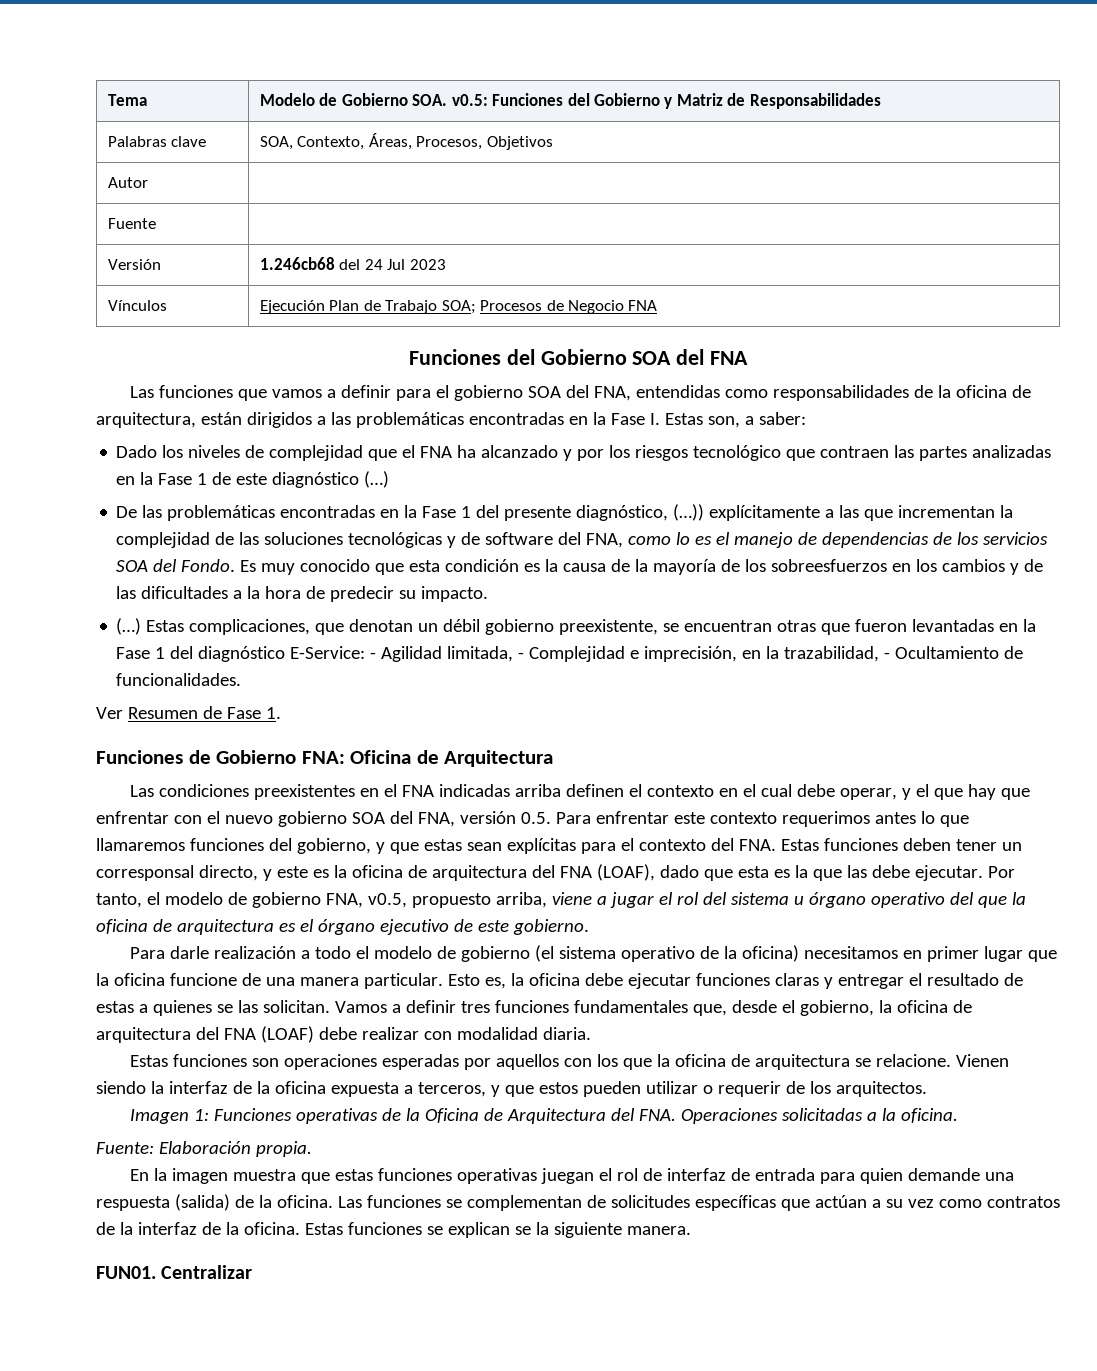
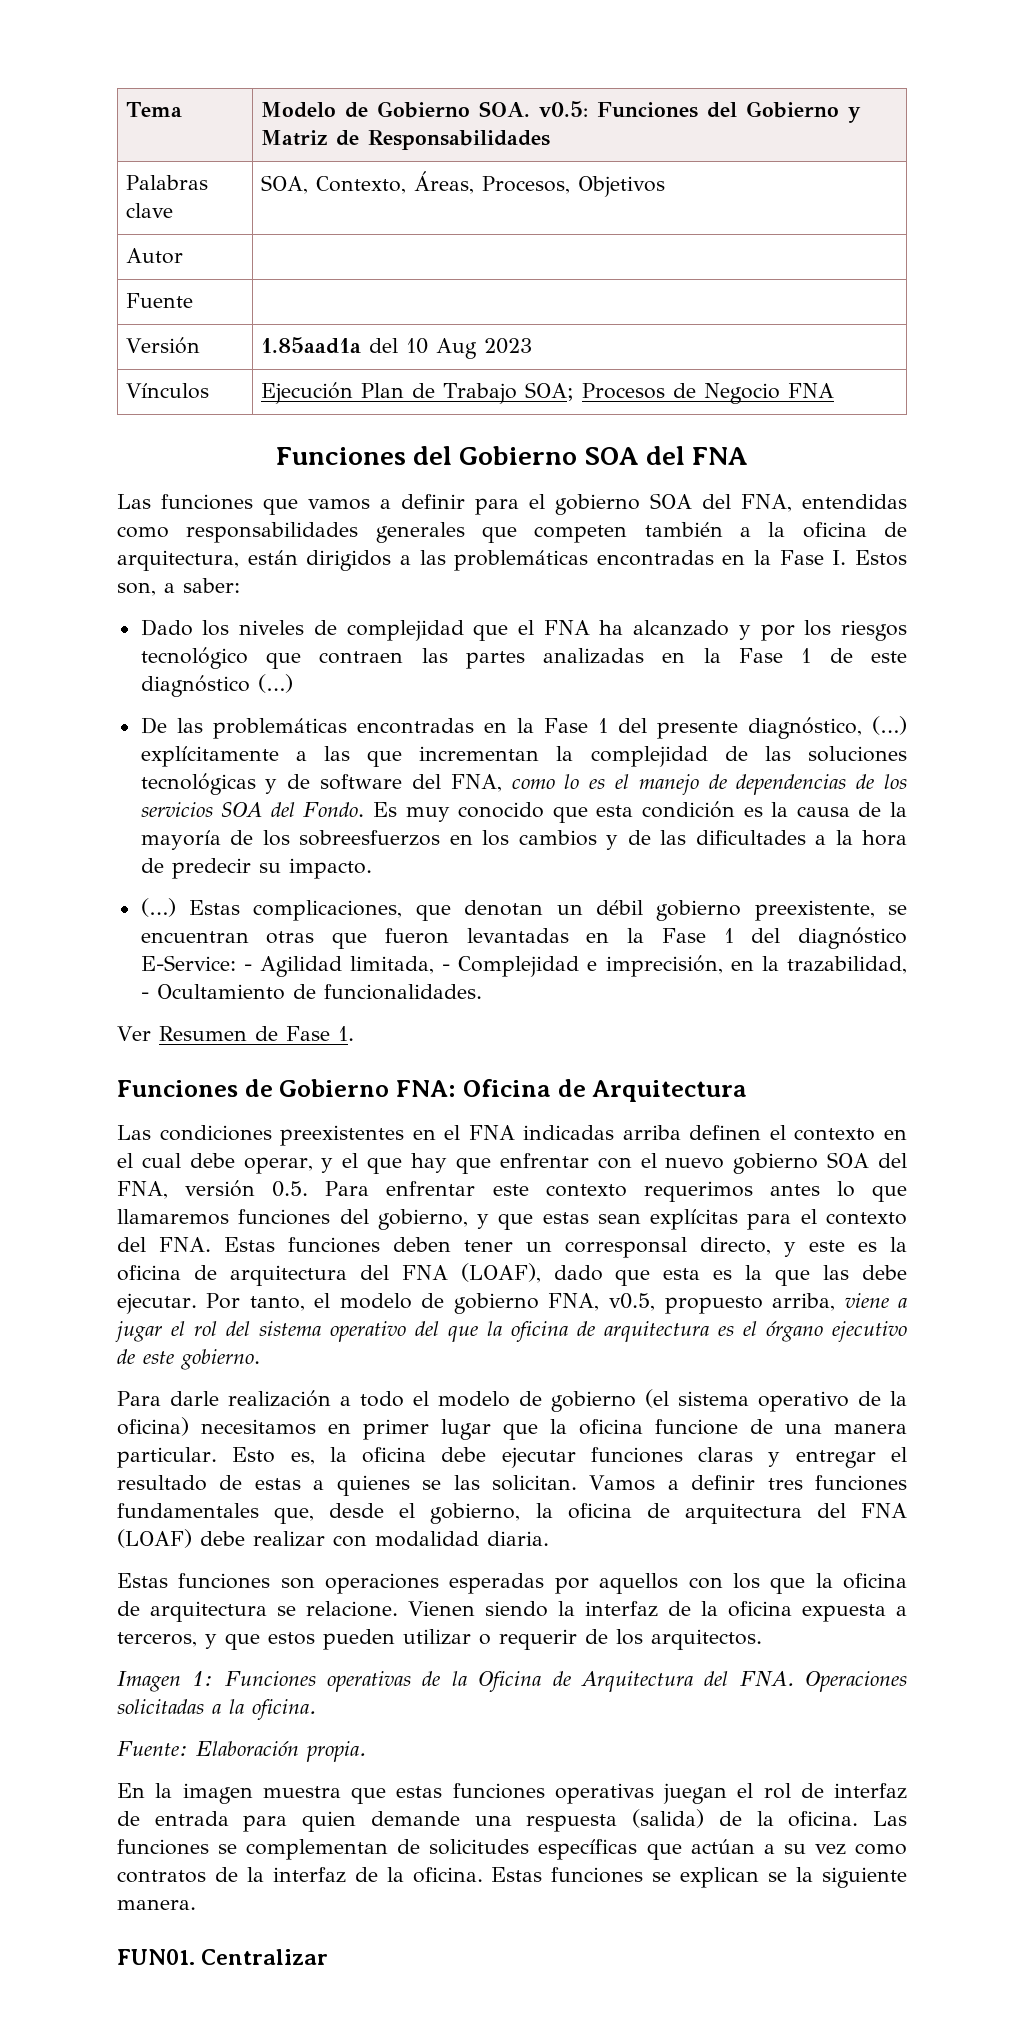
- Versión | 1.246cb68 del 24 Jul 2023
+ Versión | 1.85aad1a del 10 Aug 2023
- Las funciones que vamos a definir para el gobierno SOA del FNA, entendidas como responsabilidades de la oficina de arquitectura, están dirigidos a las problemáticas encontradas en la Fase I. Estas son, a saber:
+ Las funciones que vamos a definir para el gobierno SOA del FNA, entendidas como responsabilidades generales que competen también a la oficina de arquitectura, están dirigidos a las problemáticas encontradas en la Fase I. Estos son, a saber:
- De las problemáticas encontradas en la Fase 1 del presente diagnóstico, (…)) explícitamente a las que incrementan la complejidad de las soluciones tecnológicas y de software del FNA, como lo es el manejo de dependencias de los servicios SOA del Fondo.
+ De las problemáticas encontradas en la Fase 1 del presente diagnóstico, (…) explícitamente a las que incrementan la complejidad de las soluciones tecnológicas y de software del FNA, como lo es el manejo de dependencias de los servicios SOA del Fondo.
- Por tanto, el modelo de gobierno FNA, v0.5, propuesto arriba, viene a jugar el rol del sistema u órgano operativo del que la oficina de arquitectura es el órgano ejecutivo de este gobierno.
+ Por tanto, el modelo de gobierno FNA, v0.5, propuesto arriba, viene a jugar el rol del sistema operativo del que la oficina de arquitectura es el órgano ejecutivo de este gobierno.

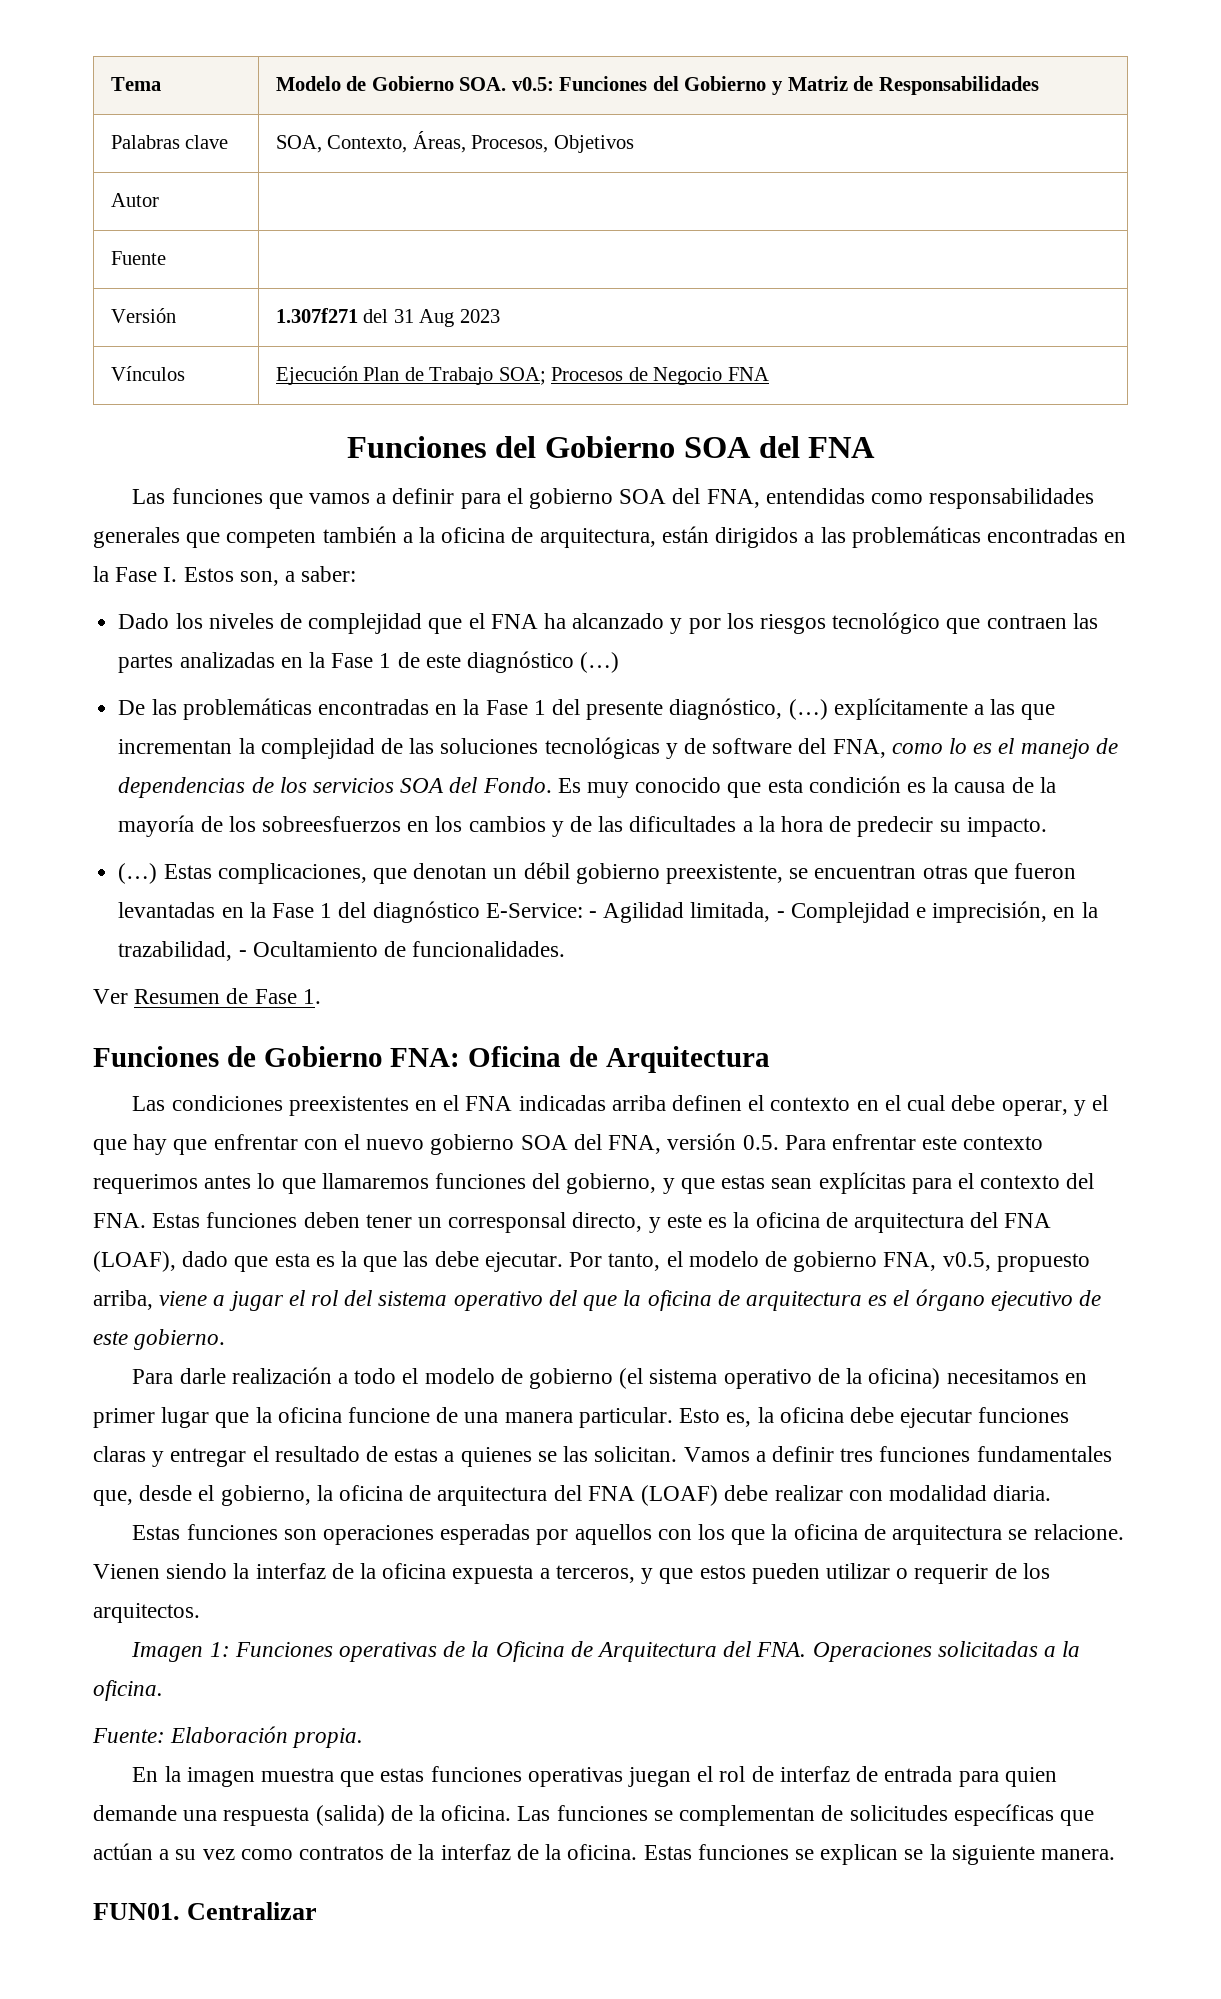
- Versión | 1.85aad1a del 10 Aug 2023
+ Versión | 1.307f271 del 31 Aug 2023

